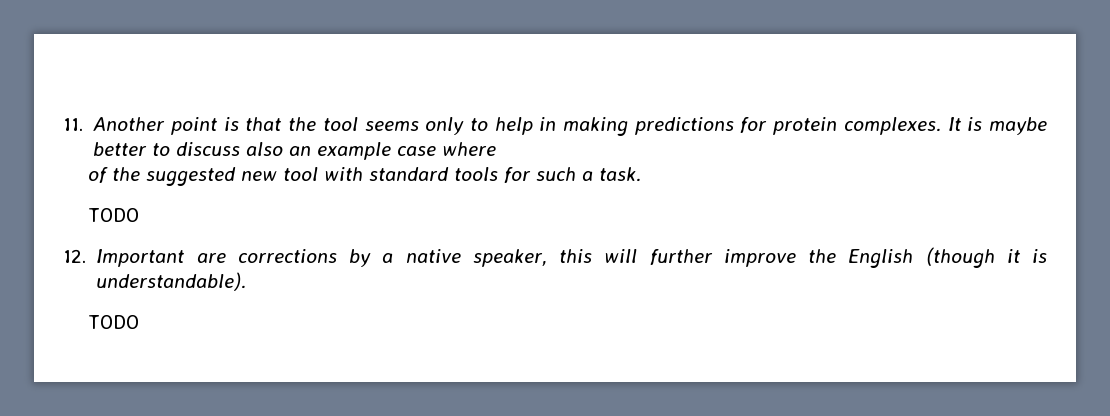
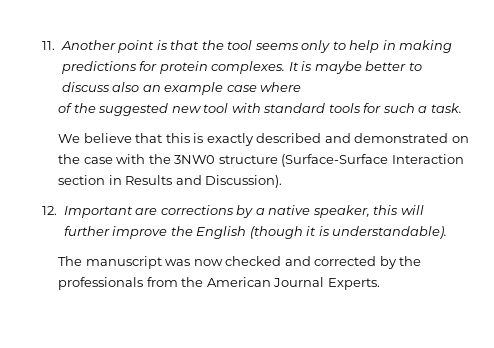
  of the suggested new tool with standard tools for such a task.
- TODO
+ We believe that this is exactly described and demonstrated on the case with the 3NW0 structure (Surface-Surface Interaction section in Results and Discussion).
  12. Important are corrections by a native speaker, this will further improve the English (though it is understandable).
- TODO
+ The manuscript was now checked and corrected by the professionals from the American Journal Experts.

